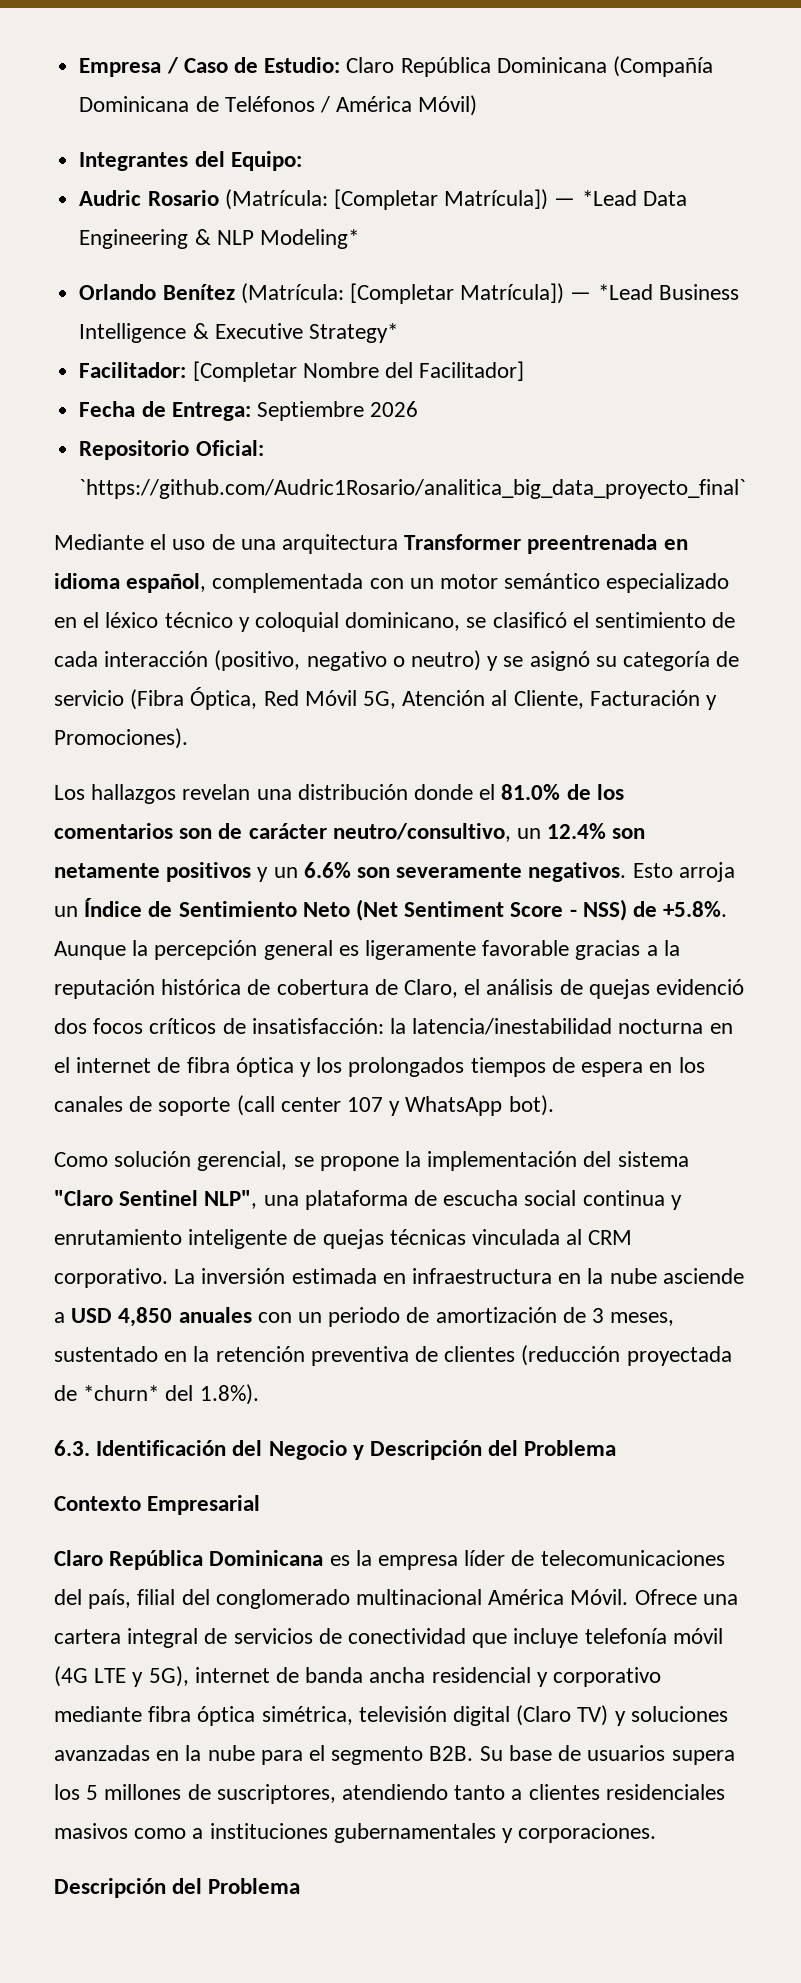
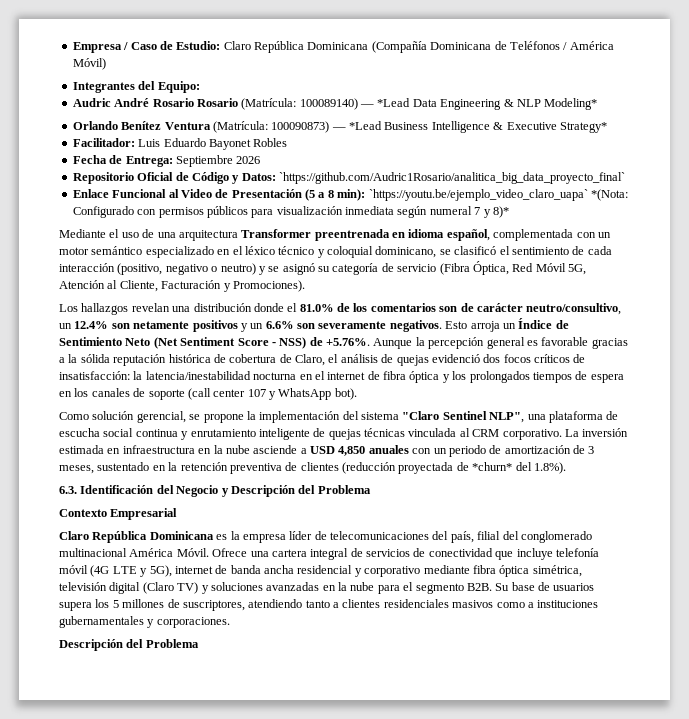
- Audric Rosario (Matrícula: [Completar Matrícula]) — *Lead Data Engineering & NLP Modeling*
+ Audric André Rosario Rosario (Matrícula: 100089140) — *Lead Data Engineering & NLP Modeling*
- Orlando Benítez (Matrícula: [Completar Matrícula]) — *Lead Business Intelligence & Executive Strategy*
+ Orlando Benítez Ventura (Matrícula: 100090873) — *Lead Business Intelligence & Executive Strategy*
- Facilitador: [Completar Nombre del Facilitador]
+ Facilitador: Luis Eduardo Bayonet Robles
- Repositorio Oficial: `https://github.com/Audric1Rosario/analitica_big_data_proyecto_final`
+ Repositorio Oficial de Código y Datos: `https://github.com/Audric1Rosario/analitica_big_data_proyecto_final`
+ Enlace Funcional al Video de Presentación (5 a 8 min): `https://youtu.be/ejemplo_video_claro_uapa` *(Nota: Configurado con permisos públicos para visualización inmediata según numeral 7 y 8)*
- Esto arroja un Índice de Sentimiento Neto (Net Sentiment Score - NSS) de +5.8%. Aunque la percepción general es ligeramente favorable gracias a la reputación histórica de cobertura de Claro, el análisis de quejas evidenció dos focos críticos de insatisfacción:
+ Esto arroja un Índice de Sentimiento Neto (Net Sentiment Score - NSS) de +5.76%. Aunque la percepción general es favorable gracias a la sólida reputación histórica de cobertura de Claro, el análisis de quejas evidenció dos focos críticos de insatisfacción:

